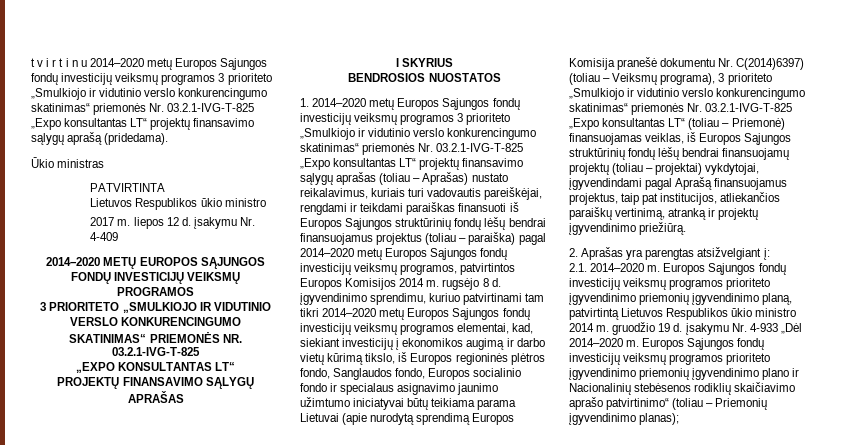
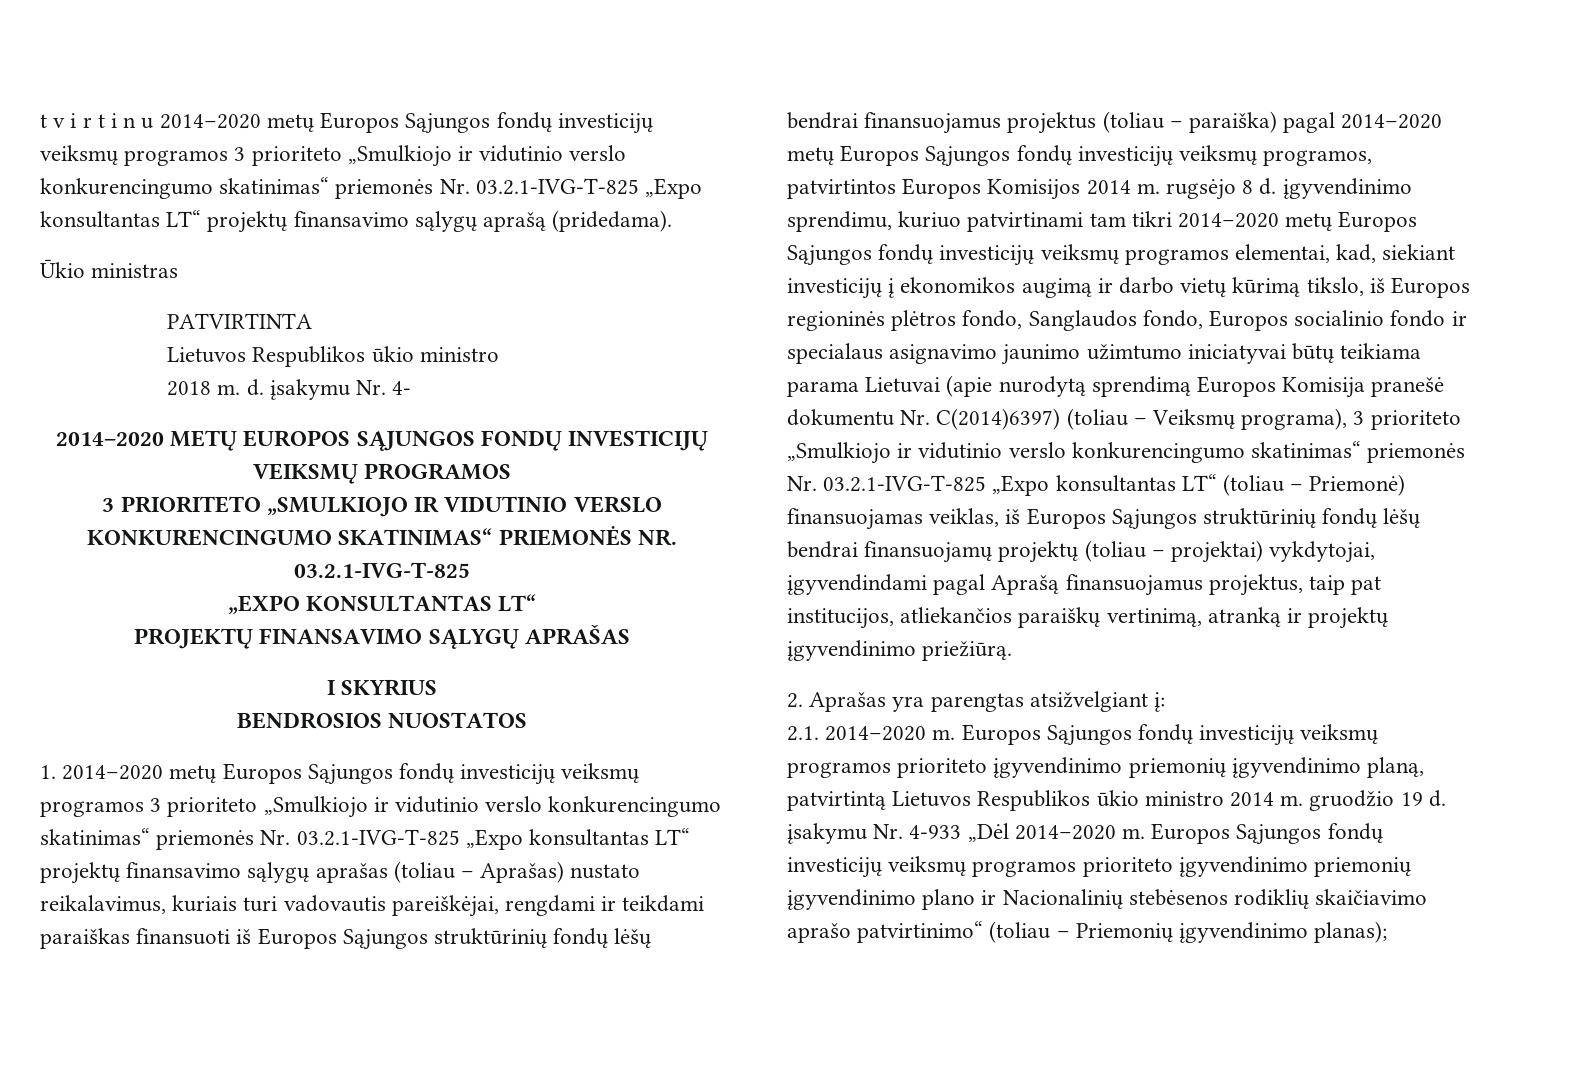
- 2017 m. liepos 12 d. įsakymu Nr. 4-409
+ 2018 m. d. įsakymu Nr. 4-

